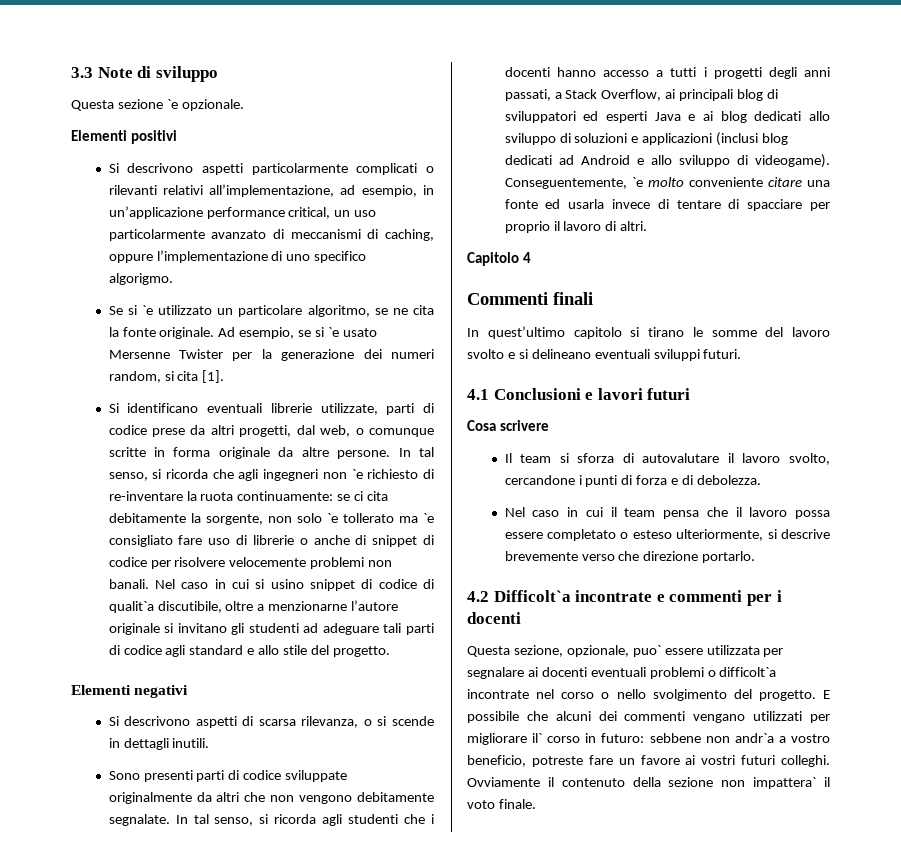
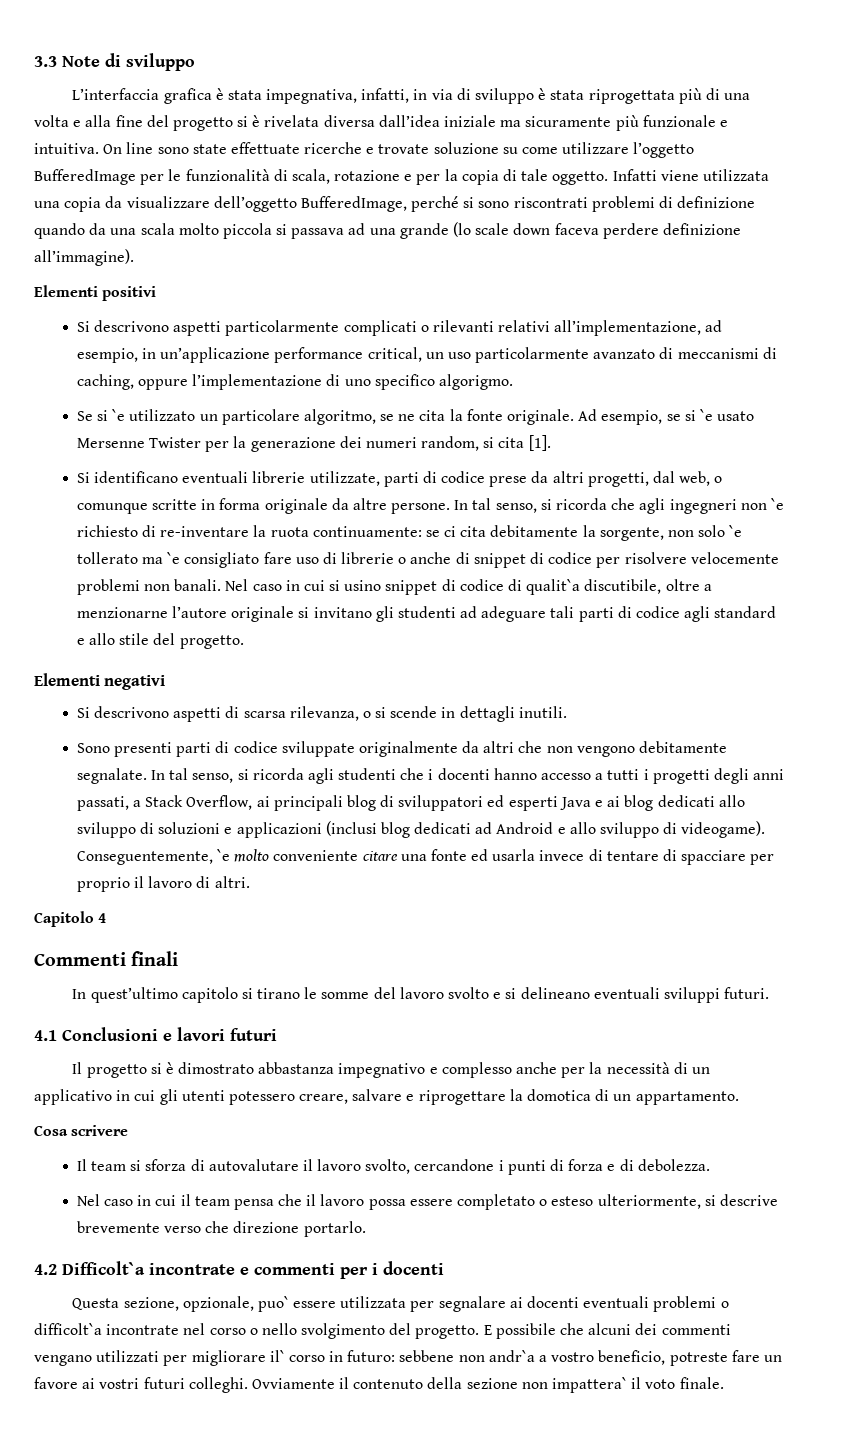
- Questa sezione `e opzionale.
+ L’interfaccia grafica è stata impegnativa, infatti, in via di sviluppo è stata riprogettata più di una volta e alla fine del progetto si è rivelata diversa dall’idea iniziale ma sicuramente più funzionale e intuitiva. On line sono state effettuate ricerche e trovate soluzione su come utilizzare l’oggetto BufferedImage per le funzionalità di scala, rotazione e per la copia di tale oggetto. Infatti viene utilizzata una copia da visualizzare dell’oggetto BufferedImage, perché si sono riscontrati problemi di definizione quando da una scala molto piccola si passava ad una grande (lo scale down faceva perdere definizione all’immagine).
+ Il progetto si è dimostrato abbastanza impegnativo e complesso anche per la necessità di un applicativo in cui gli utenti potessero creare, salvare e riprogettare la domotica di un appartamento.

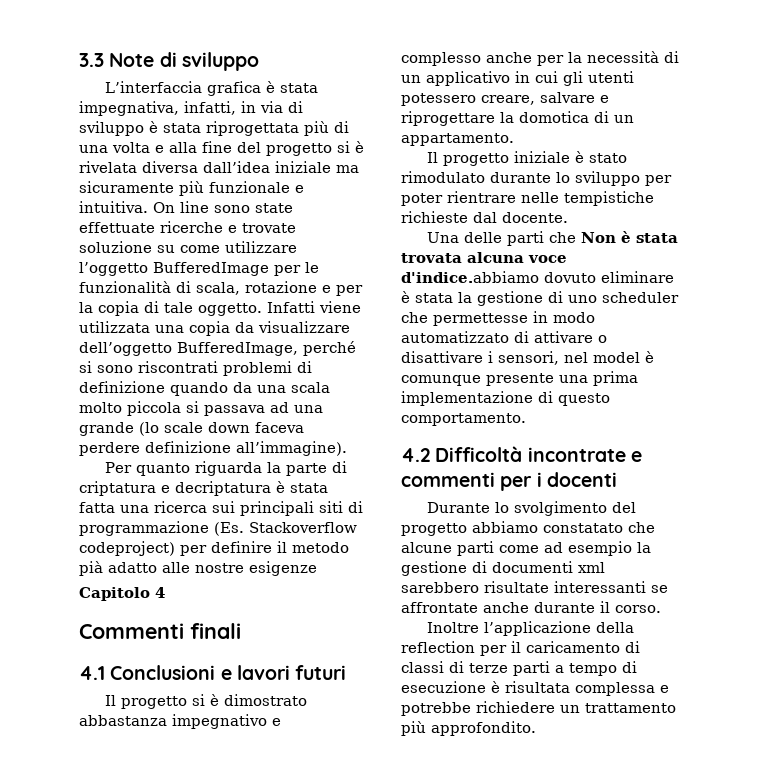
- Elementi positivi
- Si descrivono aspetti particolarmente complicati o rilevanti relativi all’implementazione, ad esempio, in un’applicazione performance critical, un uso particolarmente avanzato di meccanismi di caching, oppure l’implementazione di uno specifico algorigmo.
- Se si `e utilizzato un particolare algoritmo, se ne cita la fonte originale. Ad esempio, se si `e usato Mersenne Twister per la generazione dei numeri random, si cita [1].
- Si identificano eventuali librerie utilizzate, parti di codice prese da altri progetti, dal web, o comunque scritte in forma originale da altre persone. In tal senso, si ricorda che agli ingegneri non `e richiesto di re-inventare la ruota continuamente: se ci cita debitamente la sorgente, non solo `e tollerato ma `e consigliato fare uso di librerie o anche di snippet di codice per risolvere velocemente problemi non banali. Nel caso in cui si usino snippet di codice di qualit`a discutibile, oltre a menzionarne l’autore originale si invitano gli studenti ad adeguare tali parti di codice agli standard e allo stile del progetto.
- Elementi negativi
- Si descrivono aspetti di scarsa rilevanza, o si scende in dettagli inutili.
- Sono presenti parti di codice sviluppate originalmente da altri che non vengono debitamente segnalate. In tal senso, si ricorda agli studenti che i docenti hanno accesso a tutti i progetti degli anni passati, a Stack Overflow, ai principali blog di sviluppatori ed esperti Java e ai blog dedicati allo sviluppo di soluzioni e applicazioni (inclusi blog dedicati ad Android e allo sviluppo di videogame). Conseguentemente, `e molto conveniente citare una fonte ed usarla invece di tentare di spacciare per proprio il lavoro di altri.
+ Per quanto riguarda la parte di criptatura e decriptatura è stata fatta una ricerca sui principali siti di programmazione (Es. Stackoverflow codeproject) per definire il metodo pià adatto alle nostre esigenze
  Capitolo 4
  Commenti finali
- In quest’ultimo capitolo si tirano le somme del lavoro svolto e si delineano eventuali sviluppi futuri.
- Cosa scrivere
- Il team si sforza di autovalutare il lavoro svolto, cercandone i punti di forza e di debolezza.
- Nel caso in cui il team pensa che il lavoro possa essere completato o esteso ulteriormente, si descrive brevemente verso che direzione portarlo.
+ Il progetto iniziale è stato rimodulato durante lo sviluppo per poter rientrare nelle tempistiche richieste dal docente.
+ Una delle parti che Non è stata trovata alcuna voce d'indice.abbiamo dovuto eliminare è stata la gestione di uno scheduler che permettesse in modo automatizzato di attivare o disattivare i sensori, nel model è comunque presente una prima implementazione di questo comportamento.
- 4.2 Difficolt`a incontrate e commenti per i docenti
+ 4.2 Difficoltà incontrate e commenti per i docenti
- Questa sezione, opzionale, puo` essere utilizzata per segnalare ai docenti eventuali problemi o difficolt`a incontrate nel corso o nello svolgimento del progetto. E possibile che alcuni dei commenti vengano utilizzati per migliorare il` corso in futuro: sebbene non andr`a a vostro beneficio, potreste fare un favore ai vostri futuri colleghi. Ovviamente il contenuto della sezione non impattera` il voto finale.
+ Durante lo svolgimento del progetto abbiamo constatato che alcune parti come ad esempio la gestione di documenti xml sarebbero risultate interessanti se affrontate anche durante il corso.
+ Inoltre l’applicazione della reflection per il caricamento di classi di terze parti a tempo di esecuzione è risultata complessa e potrebbe richiedere un trattamento più approfondito.

